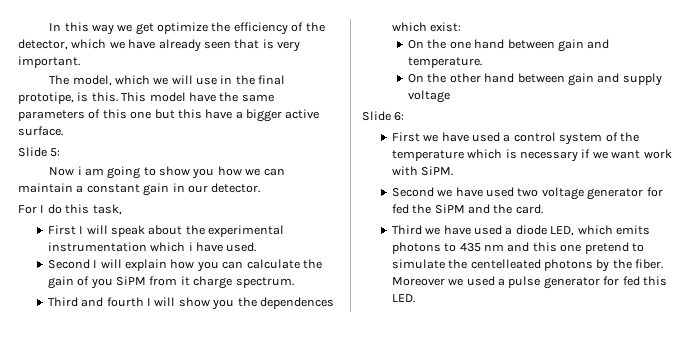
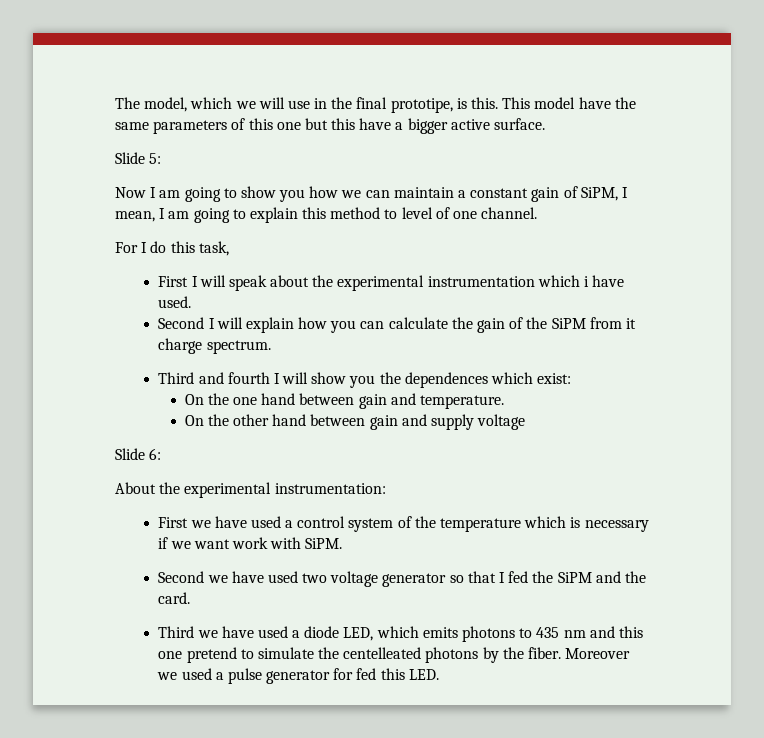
- In this way we get optimize the efficiency of the detector, which we have already seen that is very important.
- Now i am going to show you how we can maintain a constant gain in our detector.
+ Now I am going to show you how we can maintain a constant gain of SiPM, I mean, I am going to explain this method to level of one channel.
- Second I will explain how you can calculate the gain of you SiPM from it charge spectrum.
+ Second I will explain how you can calculate the gain of the SiPM from it charge spectrum.
+ About the experimental instrumentation:
- Second we have used two voltage generator for fed the SiPM and the card.
+ Second we have used two voltage generator so that I fed the SiPM and the card.

